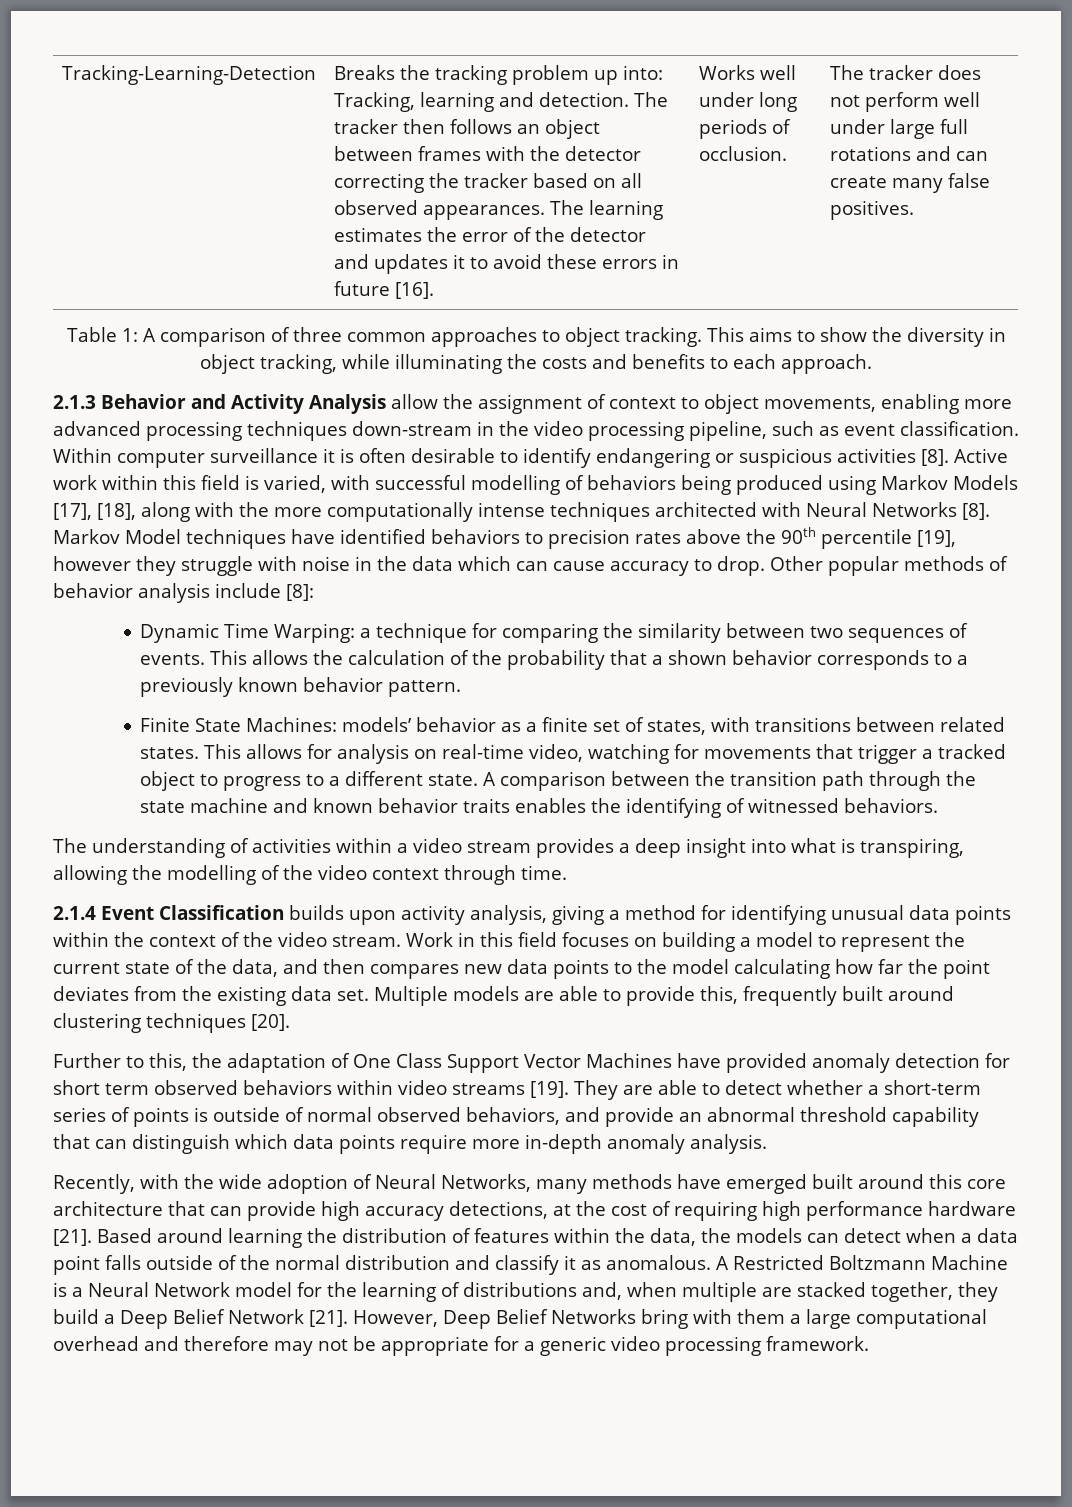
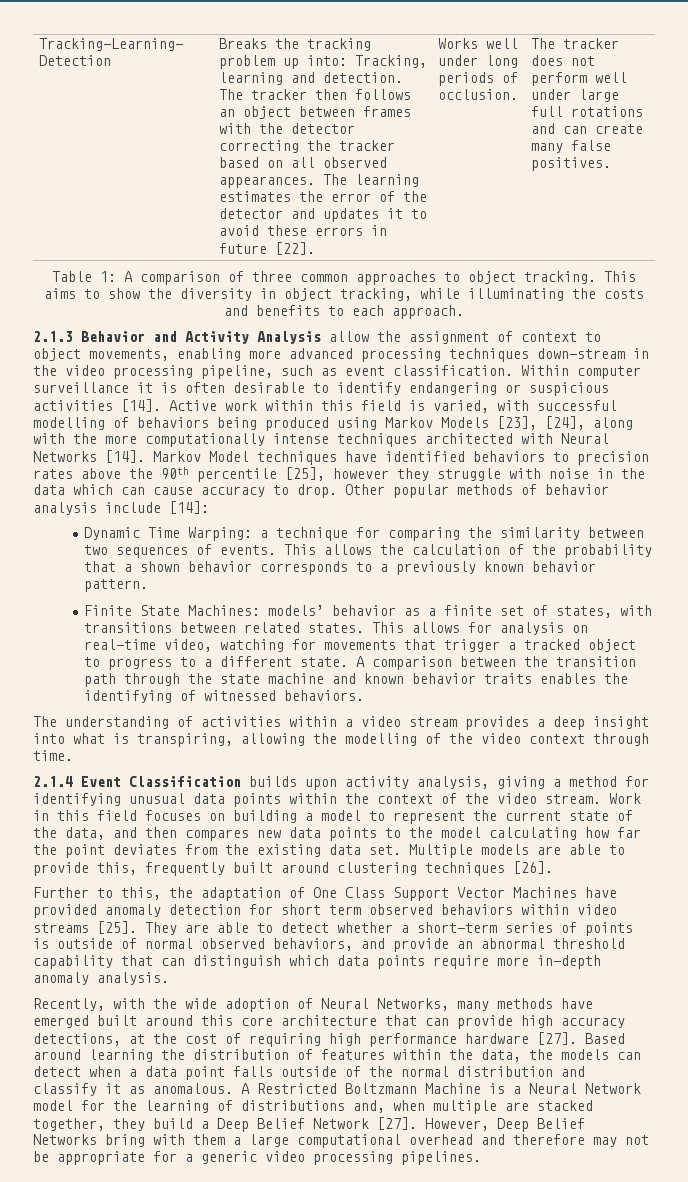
- The learning estimates the error of the detector and updates it to avoid these errors in future [16].
+ The learning estimates the error of the detector and updates it to avoid these errors in future [22].
- Within computer surveillance it is often desirable to identify endangering or suspicious activities [8].
+ Within computer surveillance it is often desirable to identify endangering or suspicious activities [14].
- Active work within this field is varied, with successful modelling of behaviors being produced using Markov Models [17], [18], along with the more computationally intense techniques architected with Neural Networks [8].
+ Active work within this field is varied, with successful modelling of behaviors being produced using Markov Models [23], [24], along with the more computationally intense techniques architected with Neural Networks [14].
- Markov Model techniques have identified behaviors to precision rates above the 90th percentile [19], however they struggle with noise in the data which can cause accuracy to drop.
+ Markov Model techniques have identified behaviors to precision rates above the 90th percentile [25], however they struggle with noise in the data which can cause accuracy to drop.
- Other popular methods of behavior analysis include [8]:
+ Other popular methods of behavior analysis include [14]:
- Multiple models are able to provide this, frequently built around clustering techniques [20].
+ Multiple models are able to provide this, frequently built around clustering techniques [26].
- Further to this, the adaptation of One Class Support Vector Machines have provided anomaly detection for short term observed behaviors within video streams [19].
+ Further to this, the adaptation of One Class Support Vector Machines have provided anomaly detection for short term observed behaviors within video streams [25].
- Recently, with the wide adoption of Neural Networks, many methods have emerged built around this core architecture that can provide high accuracy detections, at the cost of requiring high performance hardware [21].
+ Recently, with the wide adoption of Neural Networks, many methods have emerged built around this core architecture that can provide high accuracy detections, at the cost of requiring high performance hardware [27].
- A Restricted Boltzmann Machine is a Neural Network model for the learning of distributions and, when multiple are stacked together, they build a Deep Belief Network [21].
+ A Restricted Boltzmann Machine is a Neural Network model for the learning of distributions and, when multiple are stacked together, they build a Deep Belief Network [27].
- However, Deep Belief Networks bring with them a large computational overhead and therefore may not be appropriate for a generic video processing framework.
+ However, Deep Belief Networks bring with them a large computational overhead and therefore may not be appropriate for a generic video processing pipelines.

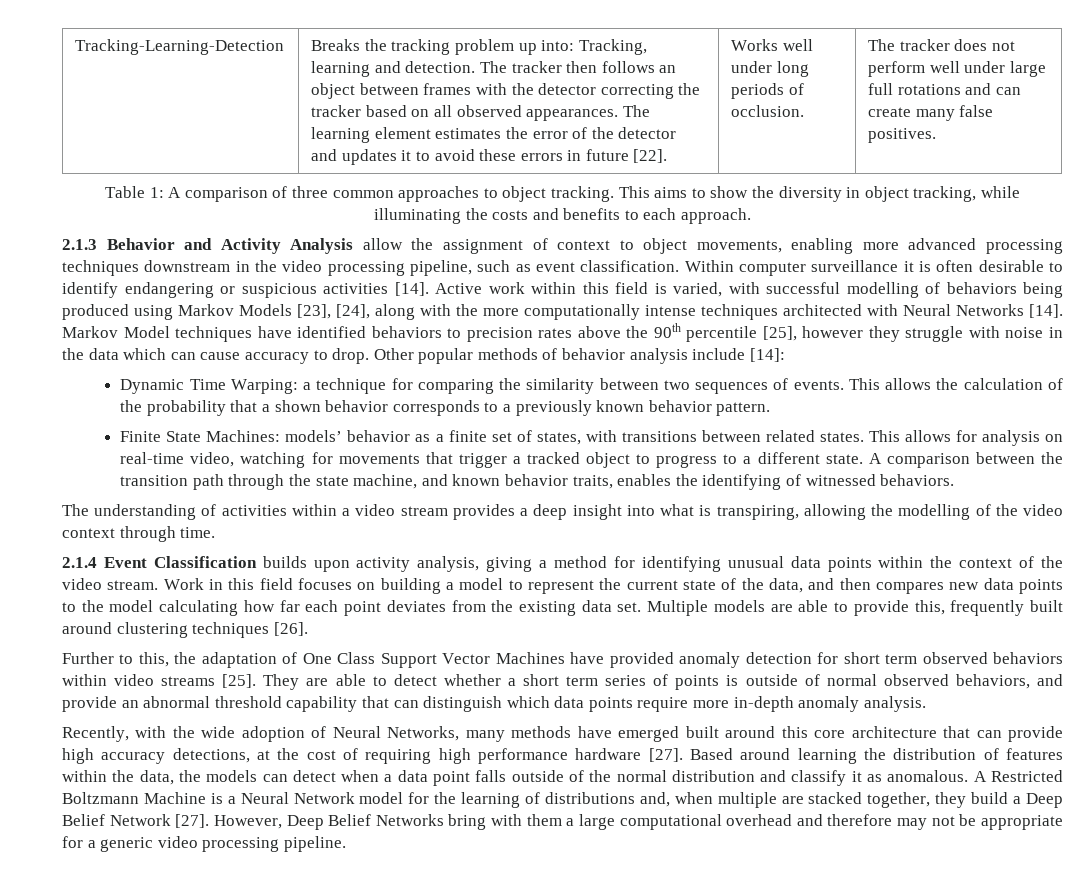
- The learning estimates the error of the detector and updates it to avoid these errors in future [22].
+ The learning element estimates the error of the detector and updates it to avoid these errors in future [22].
- 2.1.3 Behavior and Activity Analysis allow the assignment of context to object movements, enabling more advanced processing techniques down-stream in the video processing pipeline, such as event classification.
+ 2.1.3 Behavior and Activity Analysis allow the assignment of context to object movements, enabling more advanced processing techniques downstream in the video processing pipeline, such as event classification.
- A comparison between the transition path through the state machine and known behavior traits enables the identifying of witnessed behaviors.
+ A comparison between the transition path through the state machine, and known behavior traits, enables the identifying of witnessed behaviors.
- Work in this field focuses on building a model to represent the current state of the data, and then compares new data points to the model calculating how far the point deviates from the existing data set.
+ Work in this field focuses on building a model to represent the current state of the data, and then compares new data points to the model calculating how far each point deviates from the existing data set.
- They are able to detect whether a short-term series of points is outside of normal observed behaviors, and provide an abnormal threshold capability that can distinguish which data points require more in-depth anomaly analysis.
+ They are able to detect whether a short term series of points is outside of normal observed behaviors, and provide an abnormal threshold capability that can distinguish which data points require more in-depth anomaly analysis.
- However, Deep Belief Networks bring with them a large computational overhead and therefore may not be appropriate for a generic video processing pipelines.
+ However, Deep Belief Networks bring with them a large computational overhead and therefore may not be appropriate for a generic video processing pipeline.

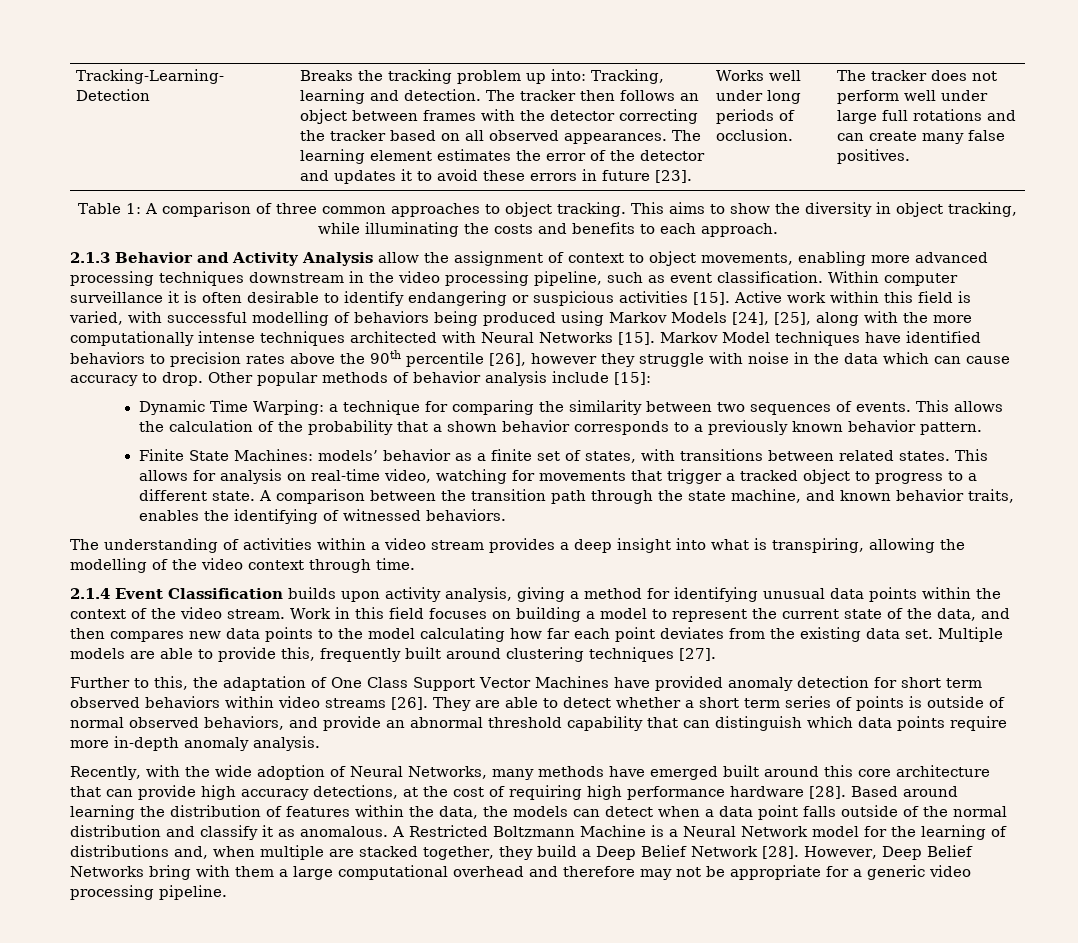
- The learning element estimates the error of the detector and updates it to avoid these errors in future [22].
+ The learning element estimates the error of the detector and updates it to avoid these errors in future [23].
- Within computer surveillance it is often desirable to identify endangering or suspicious activities [14].
+ Within computer surveillance it is often desirable to identify endangering or suspicious activities [15].
- Active work within this field is varied, with successful modelling of behaviors being produced using Markov Models [23], [24], along with the more computationally intense techniques architected with Neural Networks [14].
+ Active work within this field is varied, with successful modelling of behaviors being produced using Markov Models [24], [25], along with the more computationally intense techniques architected with Neural Networks [15].
- Markov Model techniques have identified behaviors to precision rates above the 90th percentile [25], however they struggle with noise in the data which can cause accuracy to drop.
+ Markov Model techniques have identified behaviors to precision rates above the 90th percentile [26], however they struggle with noise in the data which can cause accuracy to drop.
- Other popular methods of behavior analysis include [14]:
+ Other popular methods of behavior analysis include [15]:
- Multiple models are able to provide this, frequently built around clustering techniques [26].
+ Multiple models are able to provide this, frequently built around clustering techniques [27].
- Further to this, the adaptation of One Class Support Vector Machines have provided anomaly detection for short term observed behaviors within video streams [25].
+ Further to this, the adaptation of One Class Support Vector Machines have provided anomaly detection for short term observed behaviors within video streams [26].
- Recently, with the wide adoption of Neural Networks, many methods have emerged built around this core architecture that can provide high accuracy detections, at the cost of requiring high performance hardware [27].
+ Recently, with the wide adoption of Neural Networks, many methods have emerged built around this core architecture that can provide high accuracy detections, at the cost of requiring high performance hardware [28].
- A Restricted Boltzmann Machine is a Neural Network model for the learning of distributions and, when multiple are stacked together, they build a Deep Belief Network [27].
+ A Restricted Boltzmann Machine is a Neural Network model for the learning of distributions and, when multiple are stacked together, they build a Deep Belief Network [28].

